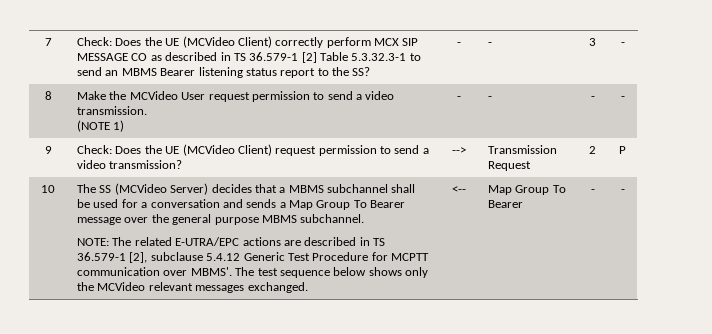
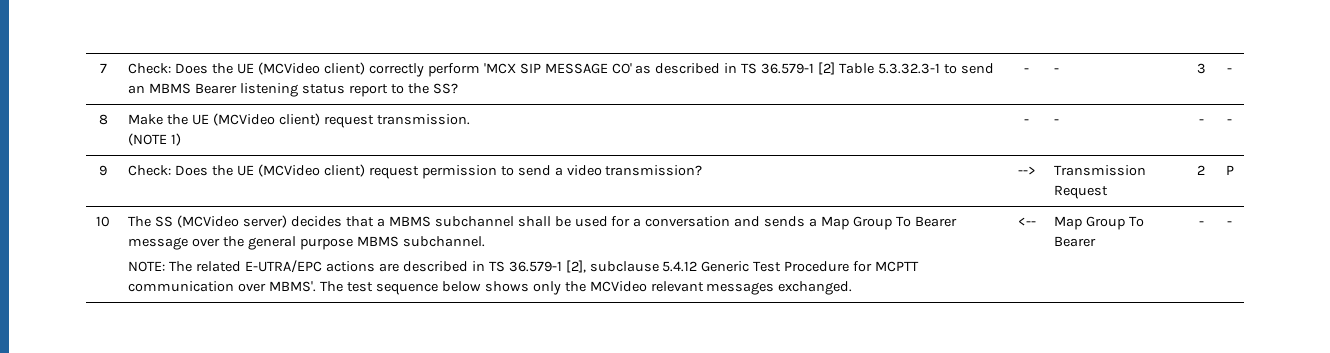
- 7 | Check: Does the UE (MCVideo Client) correctly perform MCX SIP MESSAGE CO as described in TS 36.579-1 [2] Table 5.3.32.3-1 to send an MBMS Bearer listening status report to the SS? | - | - | 3 | -
+ 7 | Check: Does the UE (MCVideo client) correctly perform 'MCX SIP MESSAGE CO' as described in TS 36.579-1 [2] Table 5.3.32.3-1 to send an MBMS Bearer listening status report to the SS? | - | - | 3 | -
- 8 | Make the MCVideo User request permission to send a video transmission.
+ 8 | Make the UE (MCVideo client) request transmission.
- 9 | Check: Does the UE (MCVideo Client) request permission to send a video transmission? | --> | Transmission Request | 2 | P
+ 9 | Check: Does the UE (MCVideo client) request permission to send a video transmission? | --> | Transmission Request | 2 | P
- The SS (MCVideo Server) decides that a MBMS subchannel shall be used for a conversation and sends a Map Group To Bearer message over the general purpose MBMS subchannel.
+ The SS (MCVideo server) decides that a MBMS subchannel shall be used for a conversation and sends a Map Group To Bearer message over the general purpose MBMS subchannel.

